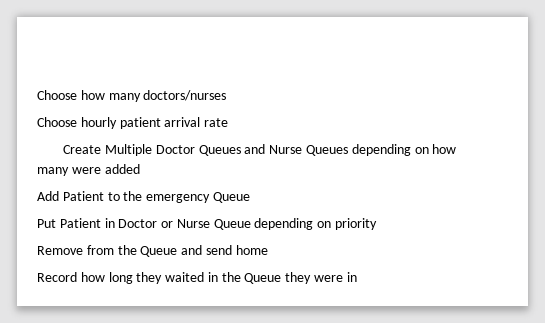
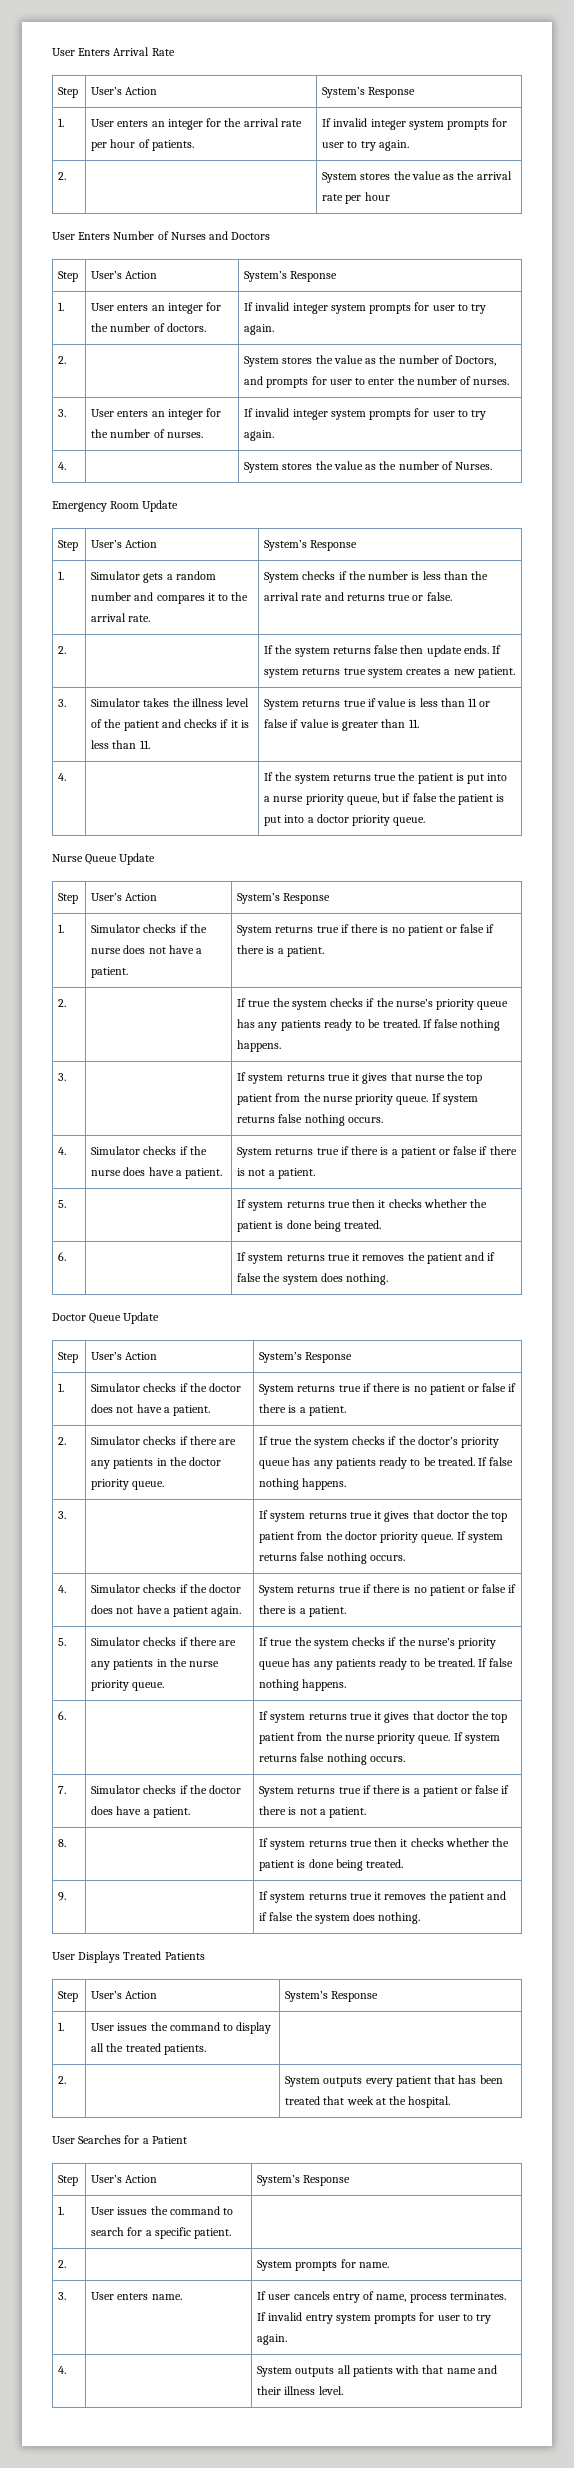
- Choose how many doctors/nurses
- Choose hourly patient arrival rate
- Create Multiple Doctor Queues and Nurse Queues depending on how many were added
- Add Patient to the emergency Queue
- Put Patient in Doctor or Nurse Queue depending on priority
- Remove from the Queue and send home
- Record how long they waited in the Queue they were in
+ User Enters Arrival Rate
+ Step | User’s Action | System’s Response
+ 1. | User enters an integer for the arrival rate per hour of patients. | If invalid integer system prompts for user to try again.
+ 2. | | System stores the value as the arrival rate per hour
+ User Enters Number of Nurses and Doctors
+ Step | User’s Action | System’s Response
+ 1. | User enters an integer for the number of doctors. | If invalid integer system prompts for user to try again.
+ 2. | | System stores the value as the number of Doctors, and prompts for user to enter the number of nurses.
+ 3. | User enters an integer for the number of nurses. | If invalid integer system prompts for user to try again.
+ 4. | | System stores the value as the number of Nurses.
+ Emergency Room Update
+ Step | User’s Action | System’s Response
+ 1. | Simulator gets a random number and compares it to the arrival rate. | System checks if the number is less than the arrival rate and returns true or false.
+ 2. | | If the system returns false then update ends. If system returns true system creates a new patient.
+ 3. | Simulator takes the illness level of the patient and checks if it is less than 11. | System returns true if value is less than 11 or false if value is greater than 11.
+ 4. | | If the system returns true the patient is put into a nurse priority queue, but if false the patient is put into a doctor priority queue.
+ Nurse Queue Update
+ Step | User’s Action | System’s Response
+ 1. | Simulator checks if the nurse does not have a patient. | System returns true if there is no patient or false if there is a patient.
+ 2. | | If true the system checks if the nurse’s priority queue has any patients ready to be treated. If false nothing happens.
+ 3. | | If system returns true it gives that nurse the top patient from the nurse priority queue. If system returns false nothing occurs.
+ 4. | Simulator checks if the nurse does have a patient. | System returns true if there is a patient or false if there is not a patient.
+ 5. | | If system returns true then it checks whether the patient is done being treated.
+ 6. | | If system returns true it removes the patient and if false the system does nothing.
+ Doctor Queue Update
+ Step | User’s Action | System’s Response
+ 1. | Simulator checks if the doctor does not have a patient. | System returns true if there is no patient or false if there is a patient.
+ 2. | Simulator checks if there are any patients in the doctor priority queue. | If true the system checks if the doctor’s priority queue has any patients ready to be treated. If false nothing happens.
+ 3. | | If system returns true it gives that doctor the top patient from the doctor priority queue. If system returns false nothing occurs.
+ 4. | Simulator checks if the doctor does not have a patient again. | System returns true if there is no patient or false if there is a patient.
+ 5. | Simulator checks if there are any patients in the nurse priority queue. | If true the system checks if the nurse’s priority queue has any patients ready to be treated. If false nothing happens.
+ 6. | | If system returns true it gives that doctor the top patient from the nurse priority queue. If system returns false nothing occurs.
+ 7. | Simulator checks if the doctor does have a patient. | System returns true if there is a patient or false if there is not a patient.
+ 8. | | If system returns true then it checks whether the patient is done being treated.
+ 9. | | If system returns true it removes the patient and if false the system does nothing.
+ User Displays Treated Patients
+ Step | User’s Action | System’s Response
+ 1. | User issues the command to display all the treated patients. |
+ 2. | | System outputs every patient that has been treated that week at the hospital.
+ User Searches for a Patient
+ Step | User’s Action | System’s Response
+ 1. | User issues the command to search for a specific patient. |
+ 2. | | System prompts for name.
+ 3. | User enters name. | If user cancels entry of name, process terminates. If invalid entry system prompts for user to try again.
+ 4. | | System outputs all patients with that name and their illness level.

